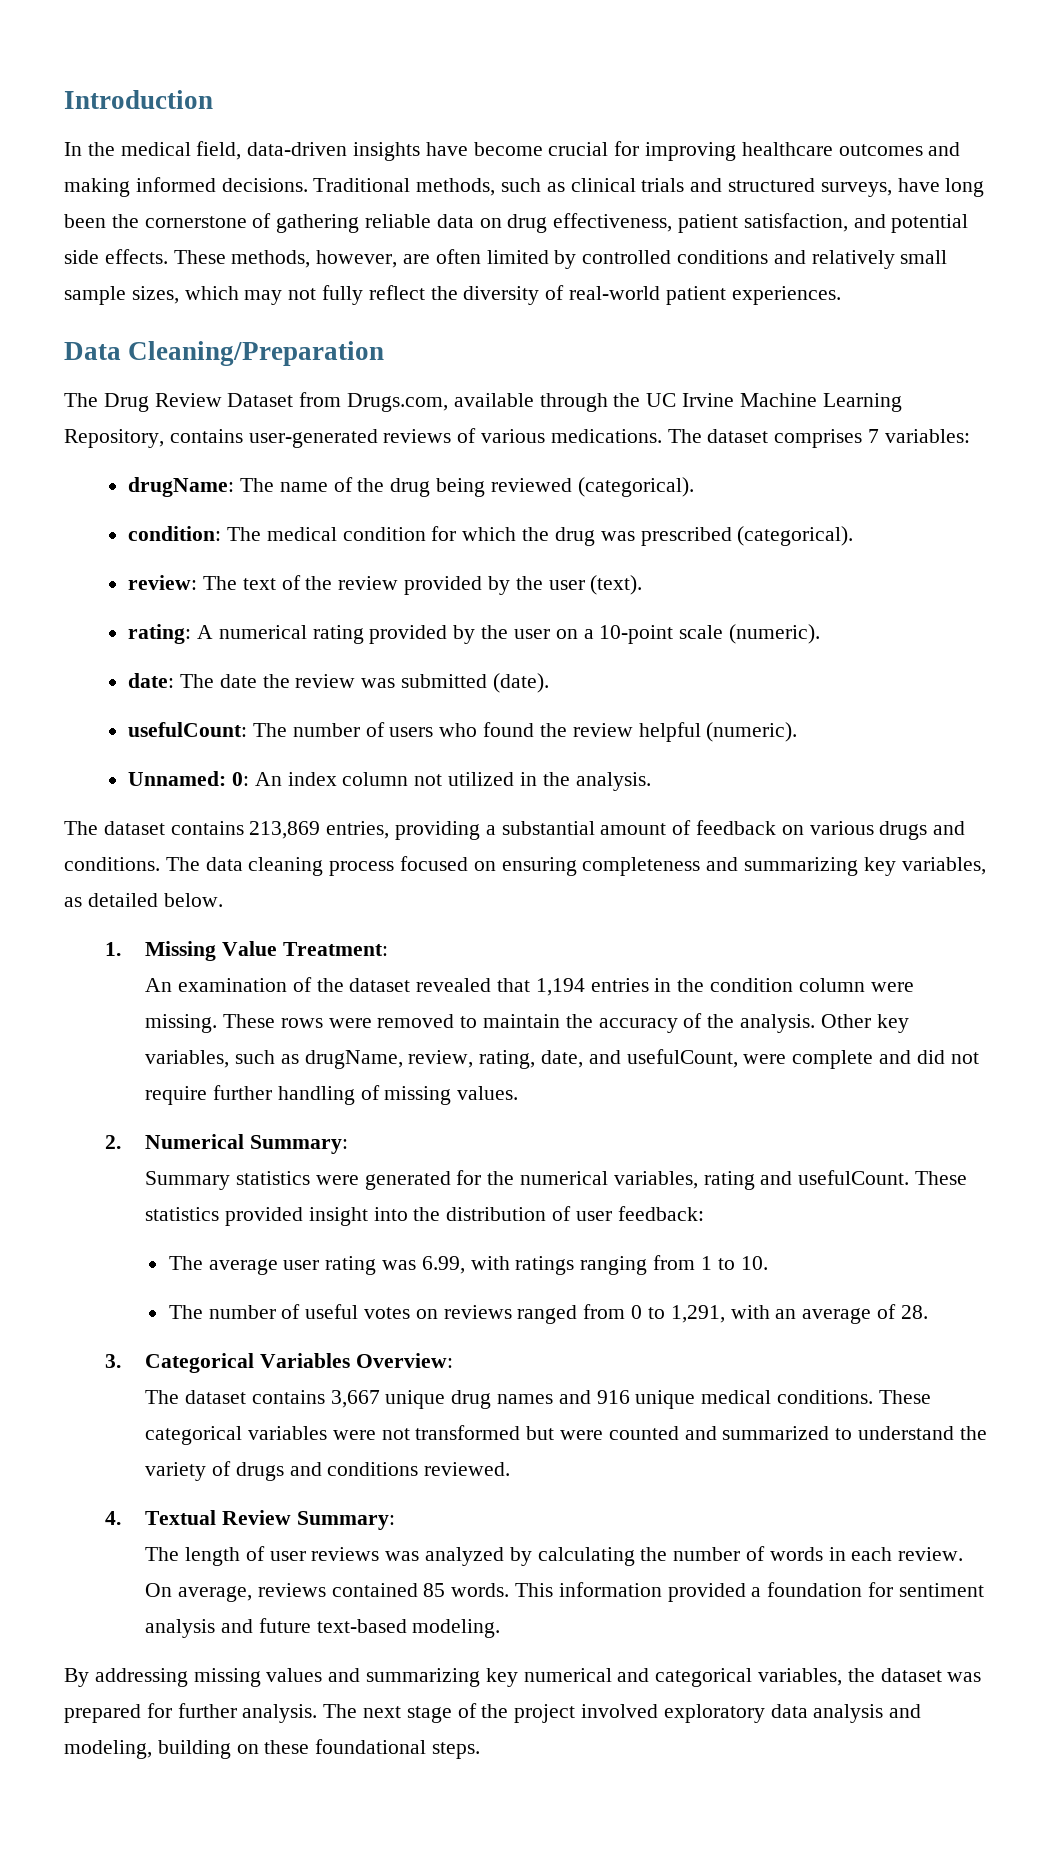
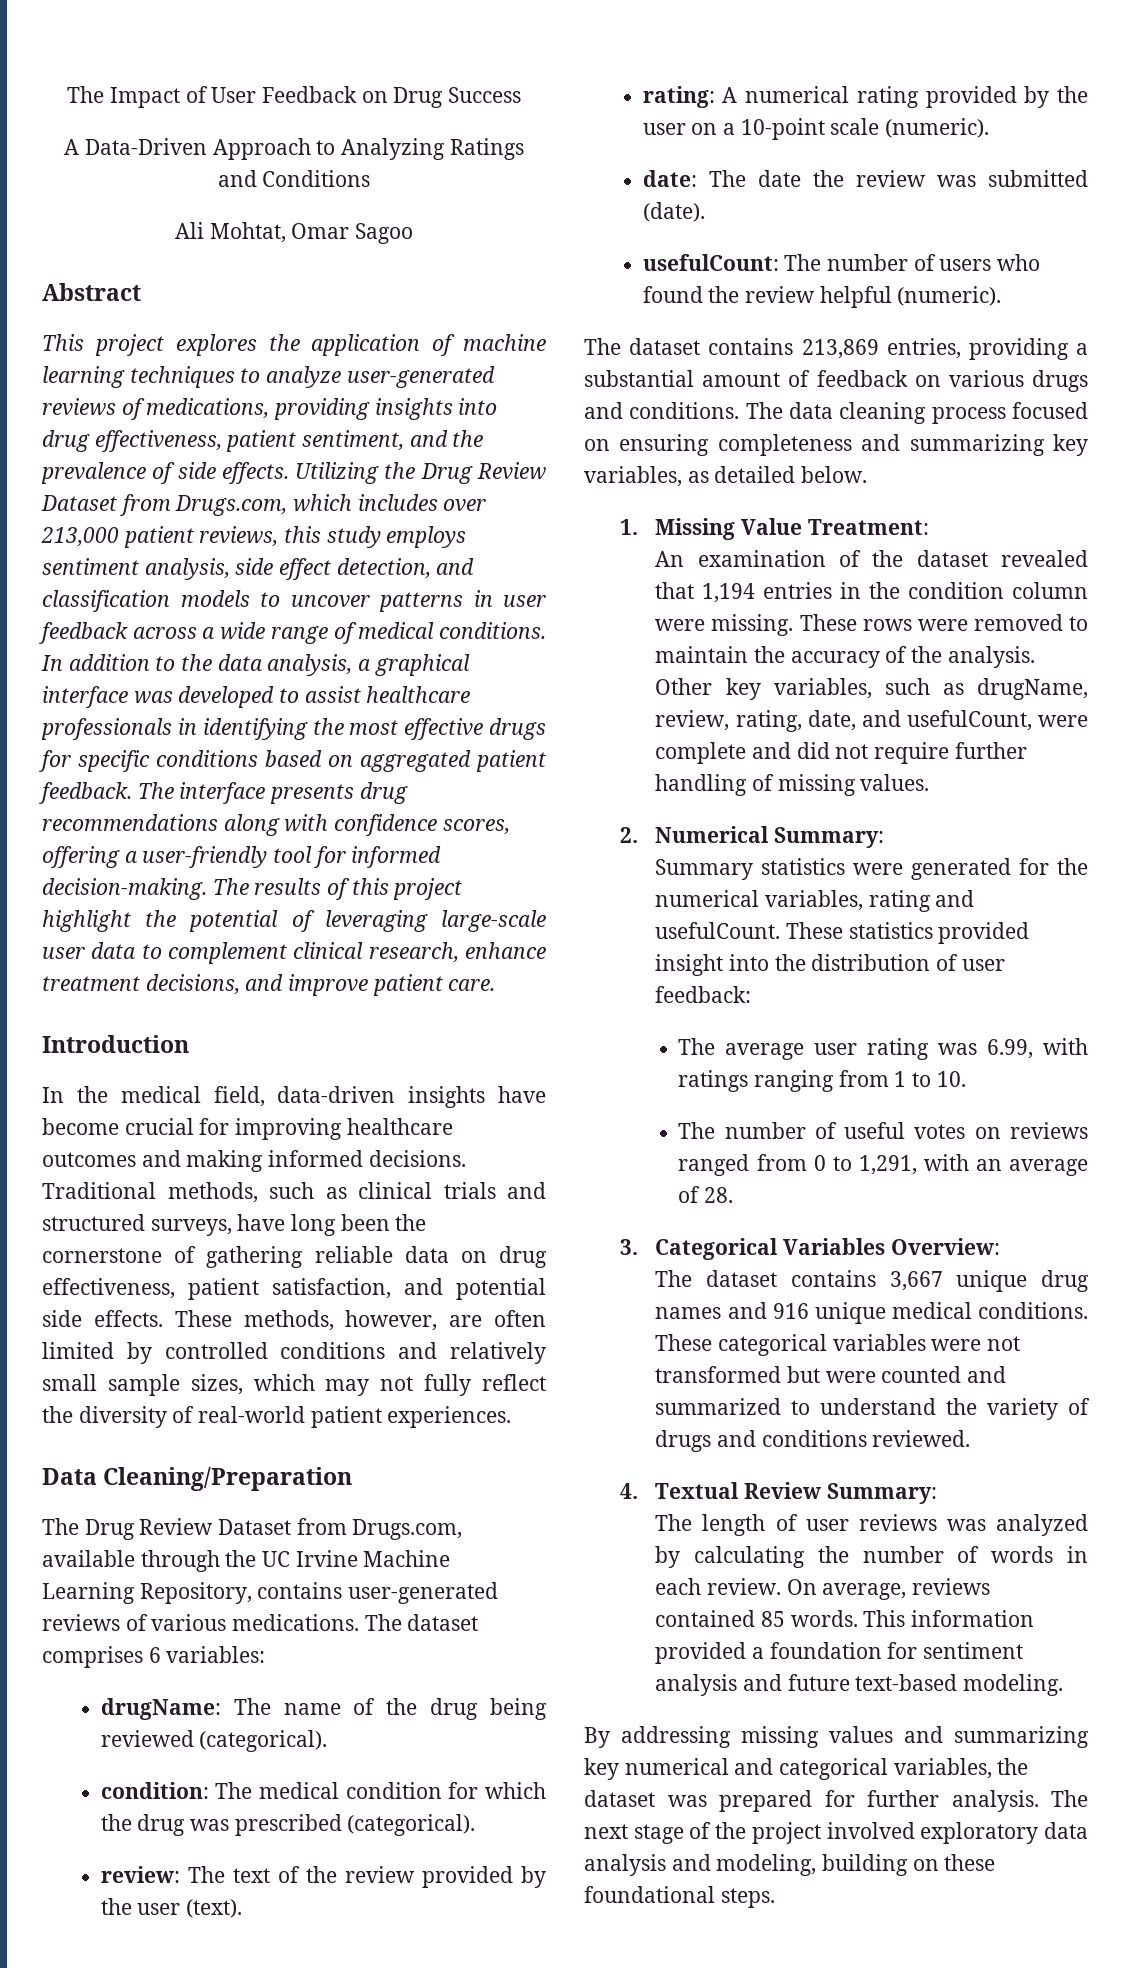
+ The Impact of User Feedback on Drug Success
+ A Data-Driven Approach to Analyzing Ratings and Conditions
+ Ali Mohtat, Omar Sagoo
+ Abstract
+ This project explores the application of machine learning techniques to analyze user-generated reviews of medications, providing insights into drug effectiveness, patient sentiment, and the prevalence of side effects. Utilizing the Drug Review Dataset from Drugs.com, which includes over 213,000 patient reviews, this study employs sentiment analysis, side effect detection, and classification models to uncover patterns in user feedback across a wide range of medical conditions. In addition to the data analysis, a graphical interface was developed to assist healthcare professionals in identifying the most effective drugs for specific conditions based on aggregated patient feedback. The interface presents drug recommendations along with confidence scores, offering a user-friendly tool for informed decision-making. The results of this project highlight the potential of leveraging large-scale user data to complement clinical research, enhance treatment decisions, and improve patient care.
- The dataset comprises 7 variables:
+ The dataset comprises 6 variables:
- Unnamed: 0: An index column not utilized in the analysis.

